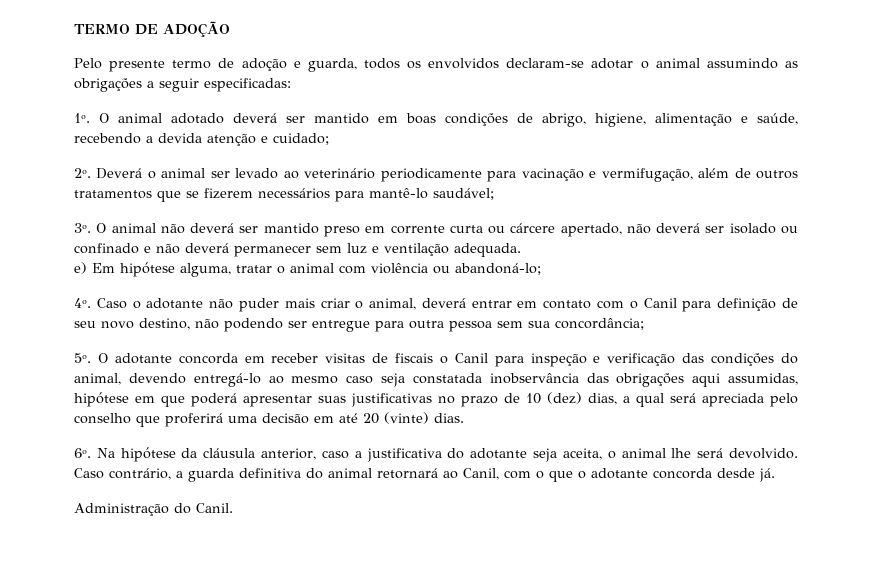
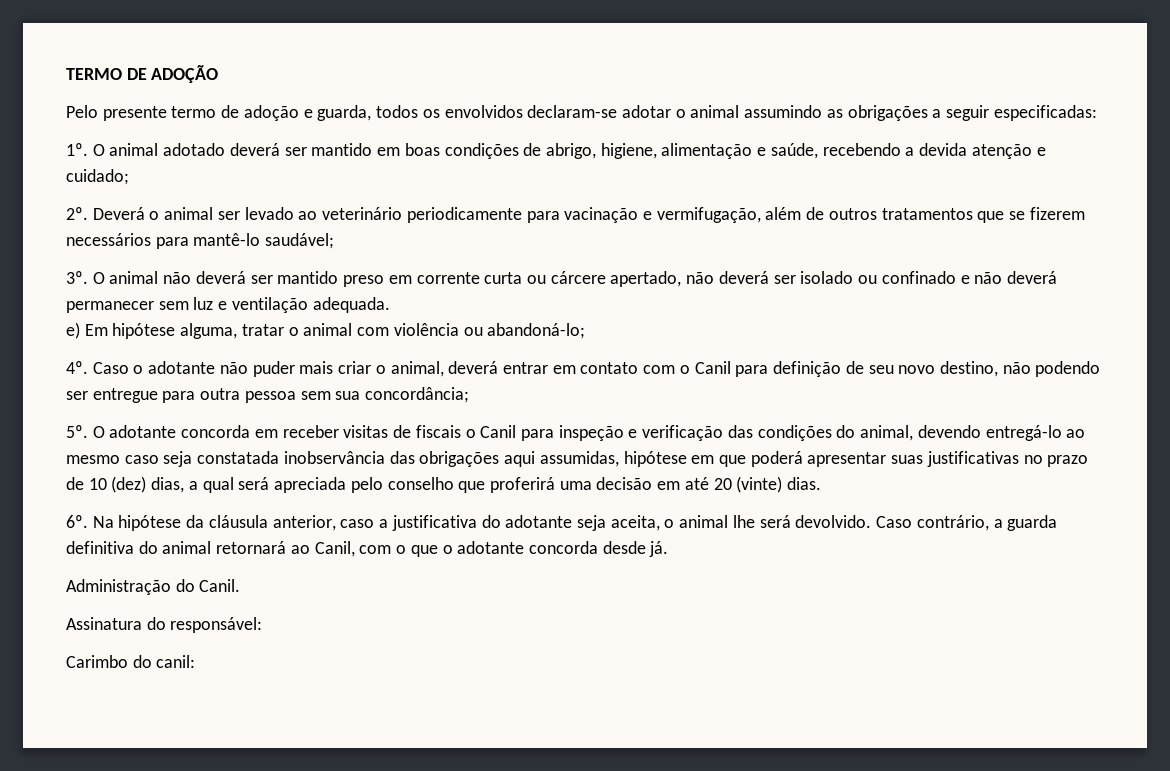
+ Assinatura do responsável:
+ Carimbo do canil:

